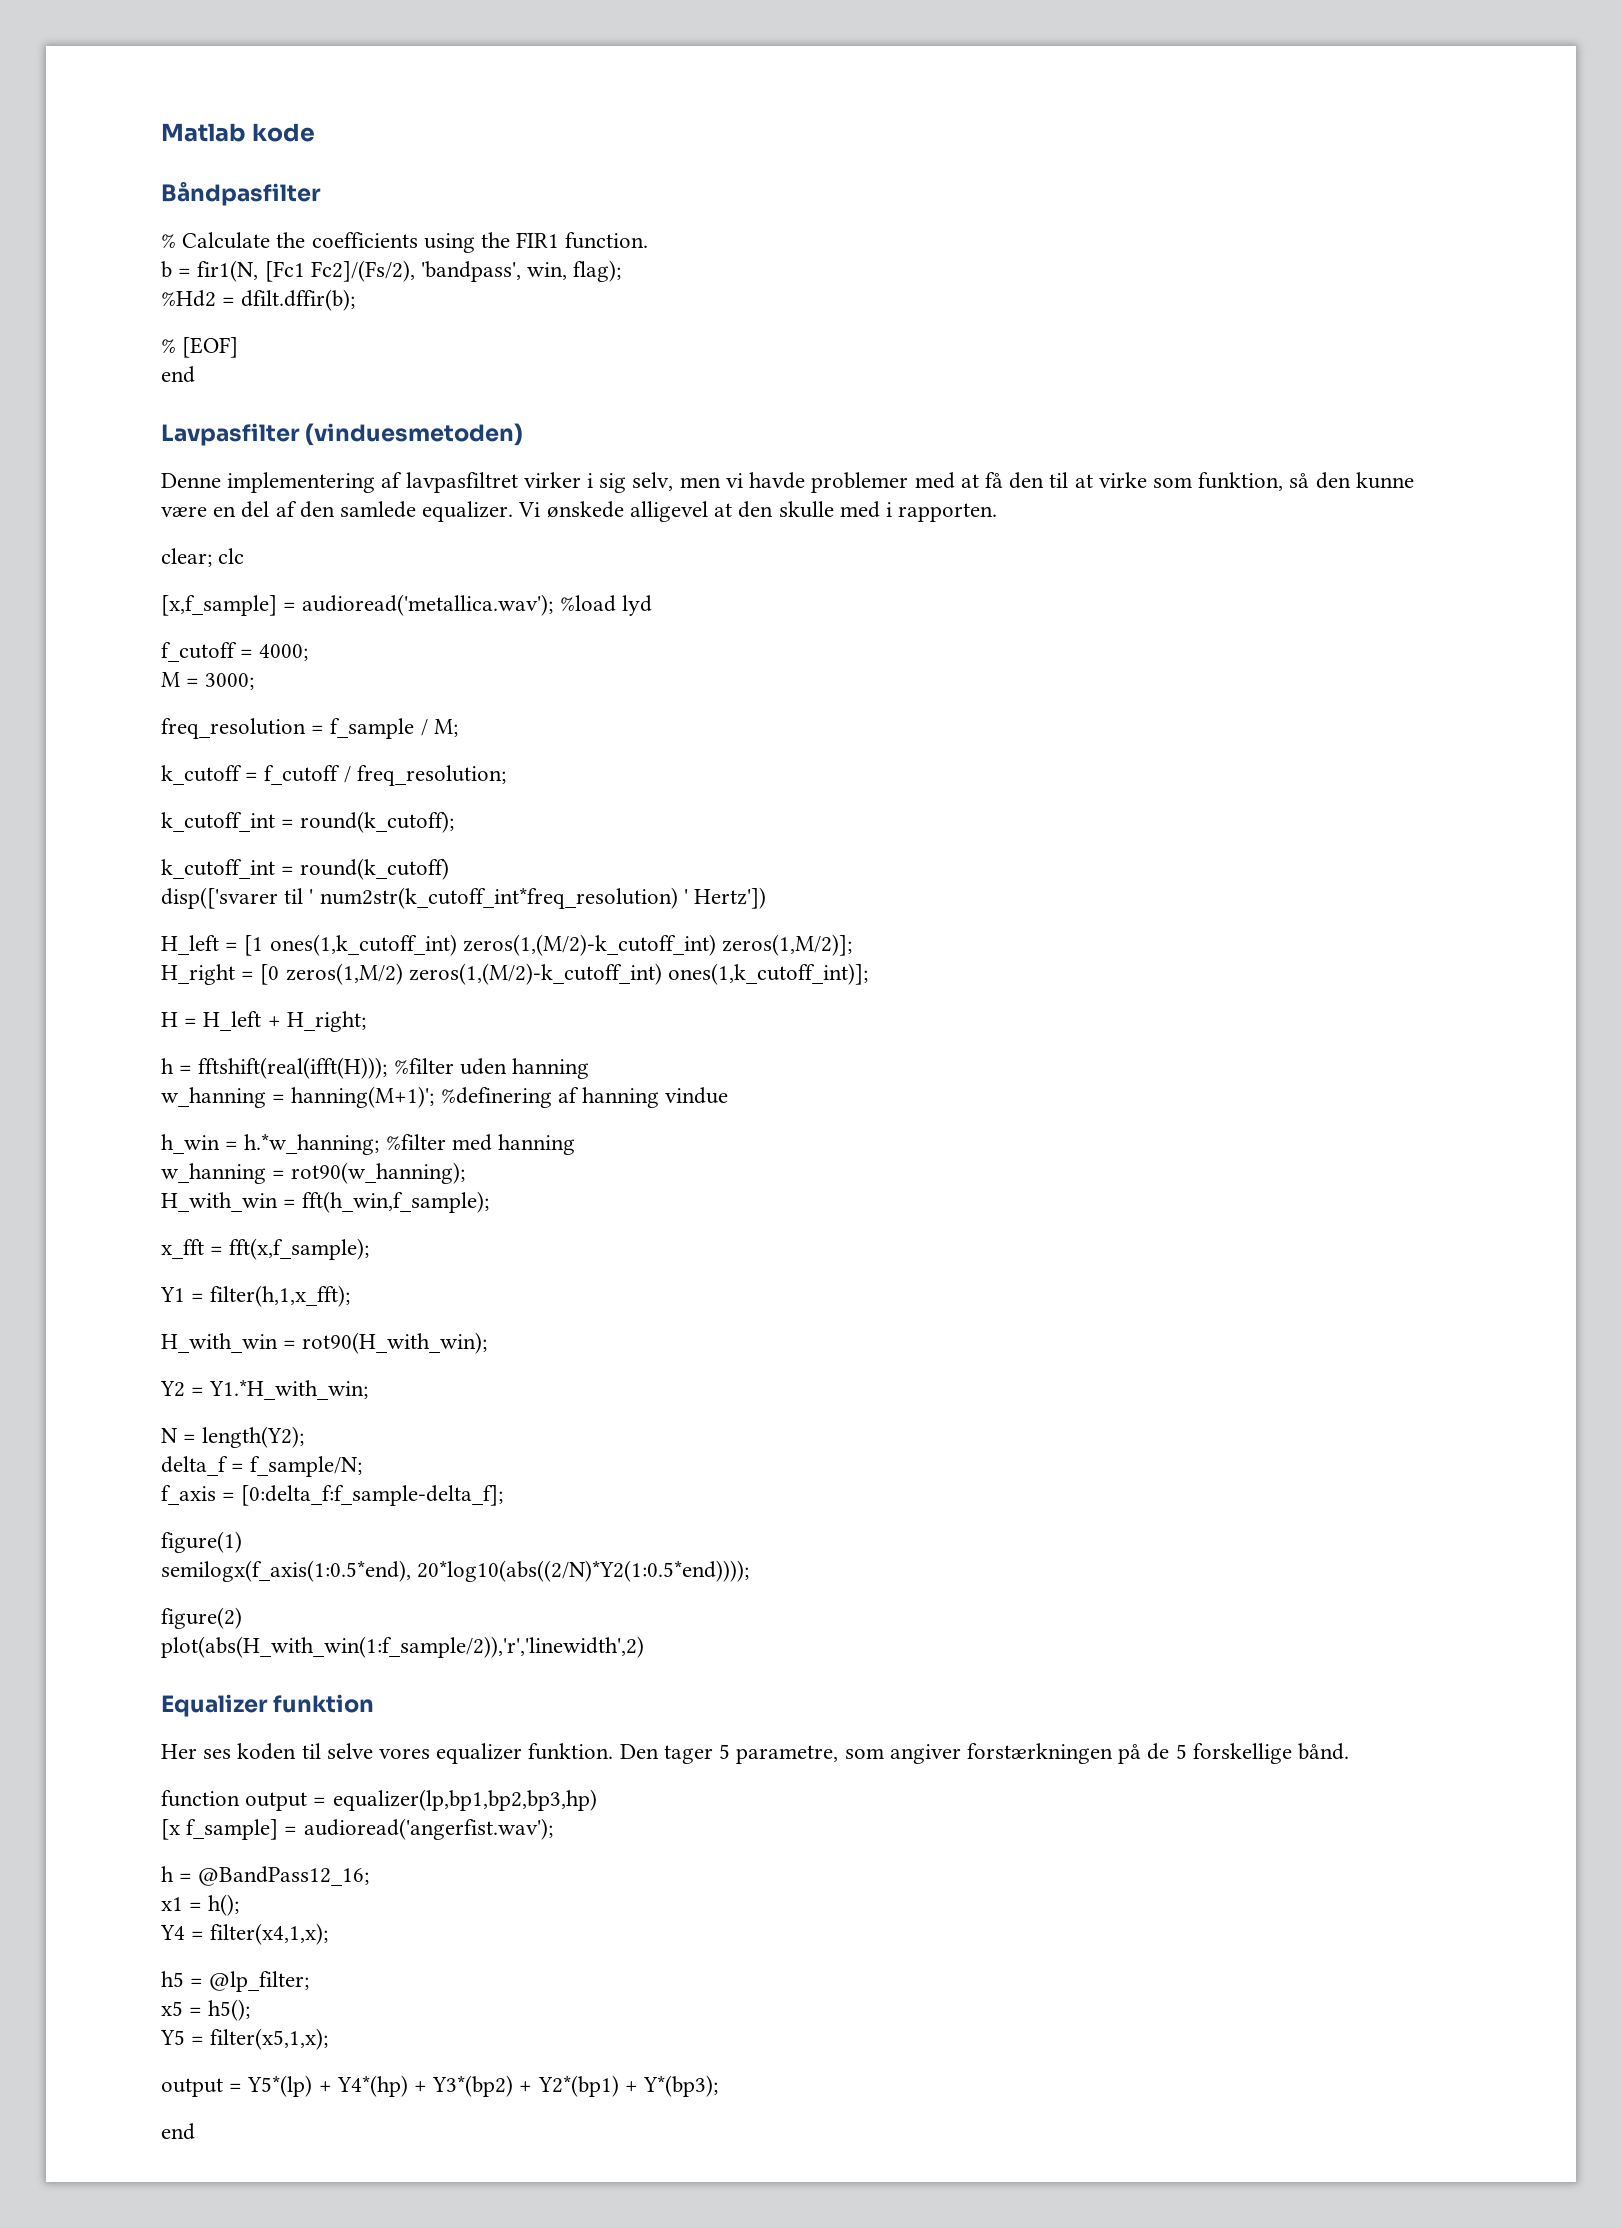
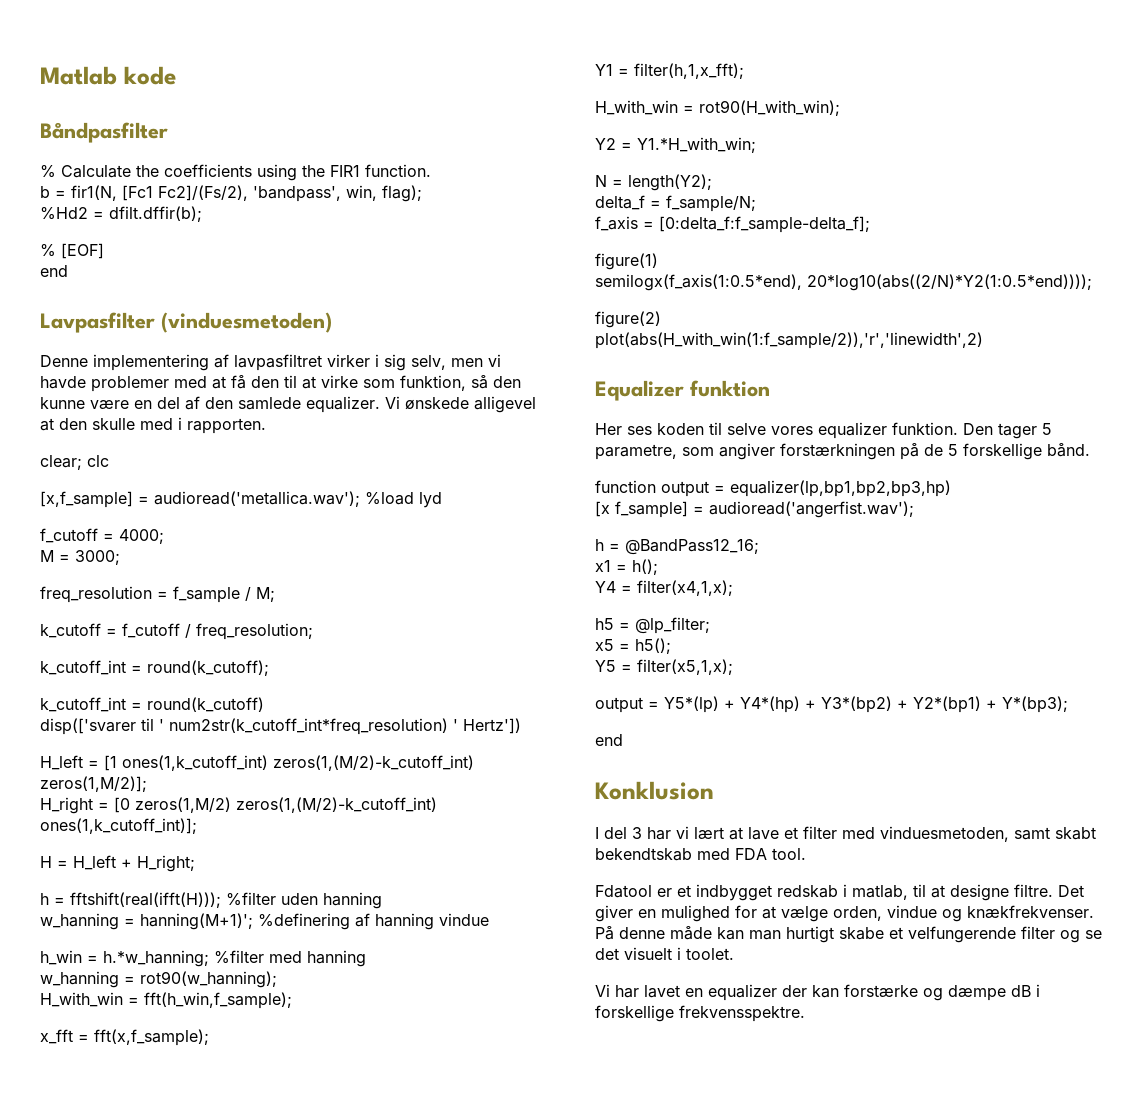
+ Konklusion
+ I del 3 har vi lært at lave et filter med vinduesmetoden, samt skabt bekendtskab med FDA tool.
+ Fdatool er et indbygget redskab i matlab, til at designe filtre. Det giver en mulighed for at vælge orden, vindue og knækfrekvenser. På denne måde kan man hurtigt skabe et velfungerende filter og se det visuelt i toolet.
+ Vi har lavet en equalizer der kan forstærke og dæmpe dB i forskellige frekvensspektre.

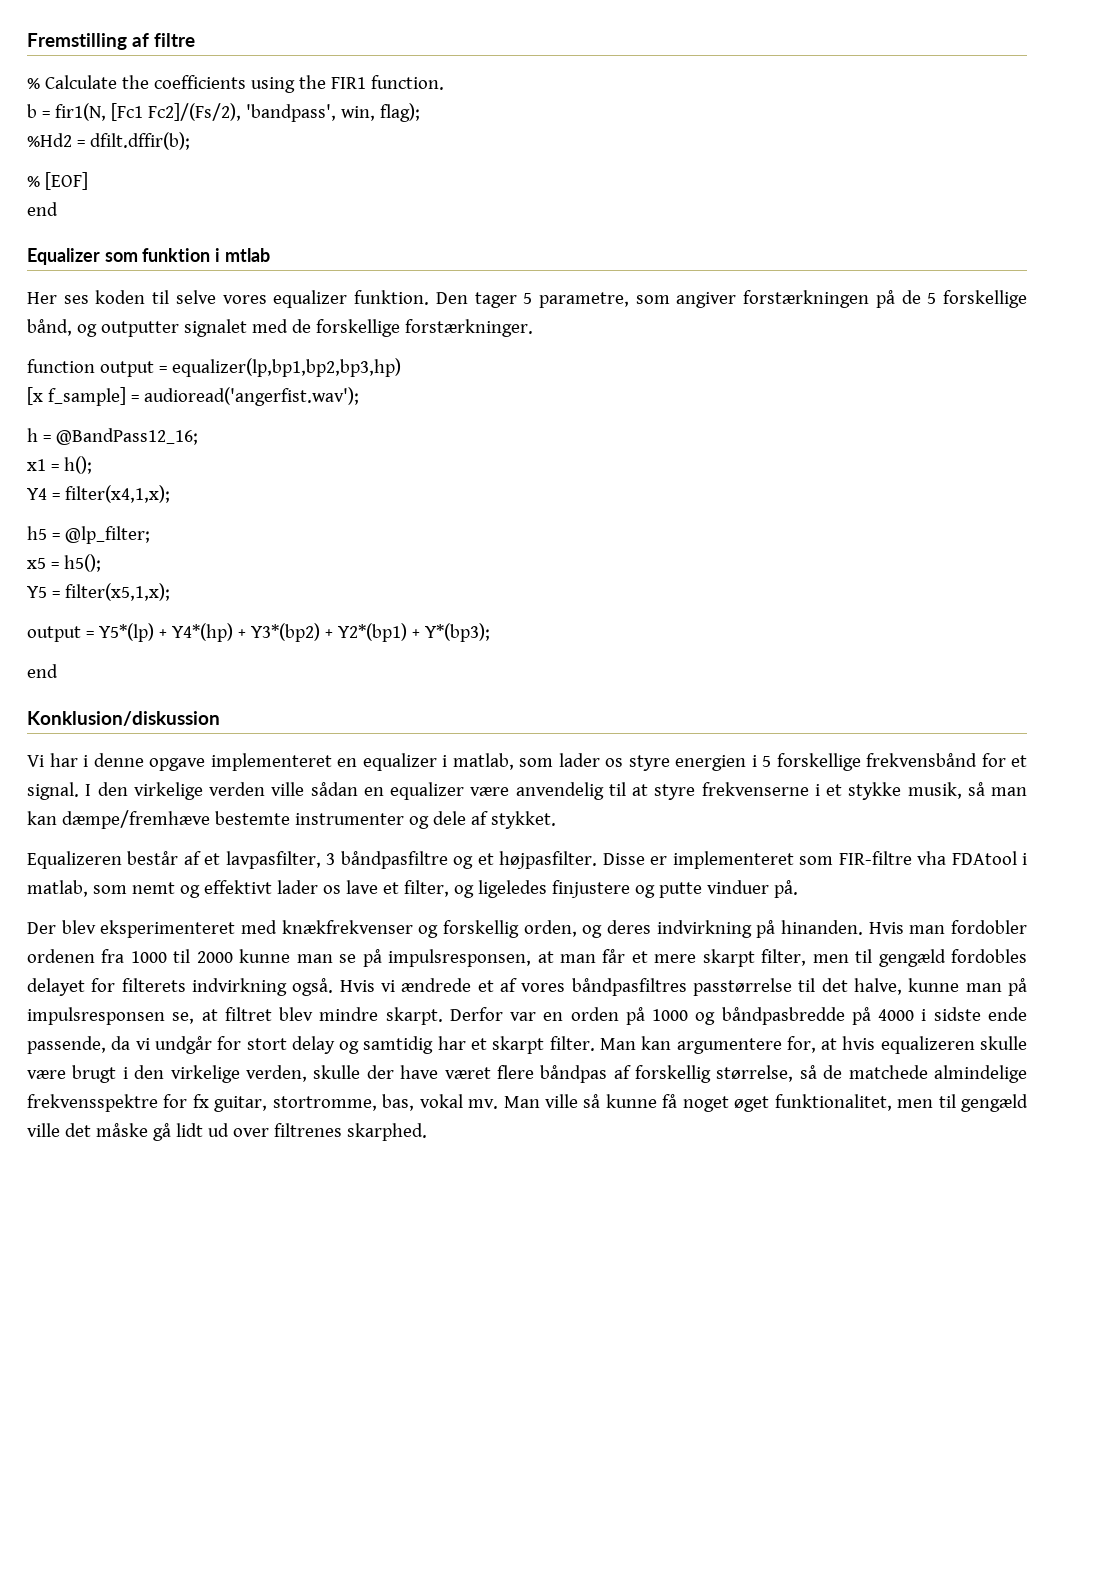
- Matlab kode
- Båndpasfilter
+ Fremstilling af filtre
- Lavpasfilter (vinduesmetoden)
- Denne implementering af lavpasfiltret virker i sig selv, men vi havde problemer med at få den til at virke som funktion, så den kunne være en del af den samlede equalizer. Vi ønskede alligevel at den skulle med i rapporten.
- clear; clc
- [x,f_sample] = audioread('metallica.wav'); %load lyd
- f_cutoff = 4000;
- M = 3000;
- freq_resolution = f_sample / M;
- k_cutoff = f_cutoff / freq_resolution;
- k_cutoff_int = round(k_cutoff);
- k_cutoff_int = round(k_cutoff)
- disp(['svarer til ' num2str(k_cutoff_int*freq_resolution) ' Hertz'])
- H_left = [1 ones(1,k_cutoff_int) zeros(1,(M/2)-k_cutoff_int) zeros(1,M/2)];
- H_right = [0 zeros(1,M/2) zeros(1,(M/2)-k_cutoff_int) ones(1,k_cutoff_int)];
- H = H_left + H_right;
- h = fftshift(real(ifft(H))); %filter uden hanning
- w_hanning = hanning(M+1)'; %definering af hanning vindue
- h_win = h.*w_hanning; %filter med hanning
- w_hanning = rot90(w_hanning);
- H_with_win = fft(h_win,f_sample);
- x_fft = fft(x,f_sample);
- Y1 = filter(h,1,x_fft);
- H_with_win = rot90(H_with_win);
- Y2 = Y1.*H_with_win;
- N = length(Y2);
- delta_f = f_sample/N;
- f_axis = [0:delta_f:f_sample-delta_f];
- figure(1)
- semilogx(f_axis(1:0.5*end), 20*log10(abs((2/N)*Y2(1:0.5*end))));
- figure(2)
- plot(abs(H_with_win(1:f_sample/2)),'r','linewidth',2)
- Equalizer funktion
+ Equalizer som funktion i mtlab
- Den tager 5 parametre, som angiver forstærkningen på de 5 forskellige bånd.
+ Den tager 5 parametre, som angiver forstærkningen på de 5 forskellige bånd, og outputter signalet med de forskellige forstærkninger.
- Konklusion
- I del 3 har vi lært at lave et filter med vinduesmetoden, samt skabt bekendtskab med FDA tool.
- Fdatool er et indbygget redskab i matlab, til at designe filtre. Det giver en mulighed for at vælge orden, vindue og knækfrekvenser. På denne måde kan man hurtigt skabe et velfungerende filter og se det visuelt i toolet.
- Vi har lavet en equalizer der kan forstærke og dæmpe dB i forskellige frekvensspektre.
+ Konklusion/diskussion
+ Vi har i denne opgave implementeret en equalizer i matlab, som lader os styre energien i 5 forskellige frekvensbånd for et signal. I den virkelige verden ville sådan en equalizer være anvendelig til at styre frekvenserne i et stykke musik, så man kan dæmpe/fremhæve bestemte instrumenter og dele af stykket.
+ Equalizeren består af et lavpasfilter, 3 båndpasfiltre og et højpasfilter. Disse er implementeret som FIR-filtre vha FDAtool i matlab, som nemt og effektivt lader os lave et filter, og ligeledes finjustere og putte vinduer på.
+ Der blev eksperimenteret med knækfrekvenser og forskellig orden, og deres indvirkning på hinanden. Hvis man fordobler ordenen fra 1000 til 2000 kunne man se på impulsresponsen, at man får et mere skarpt filter, men til gengæld fordobles delayet for filterets indvirkning også. Hvis vi ændrede et af vores båndpasfiltres passtørrelse til det halve, kunne man på impulsresponsen se, at filtret blev mindre skarpt. Derfor var en orden på 1000 og båndpasbredde på 4000 i sidste ende passende, da vi undgår for stort delay og samtidig har et skarpt filter. Man kan argumentere for, at hvis equalizeren skulle være brugt i den virkelige verden, skulle der have været flere båndpas af forskellig størrelse, så de matchede almindelige frekvensspektre for fx guitar, stortromme, bas, vokal mv. Man ville så kunne få noget øget funktionalitet, men til gengæld ville det måske gå lidt ud over filtrenes skarphed.

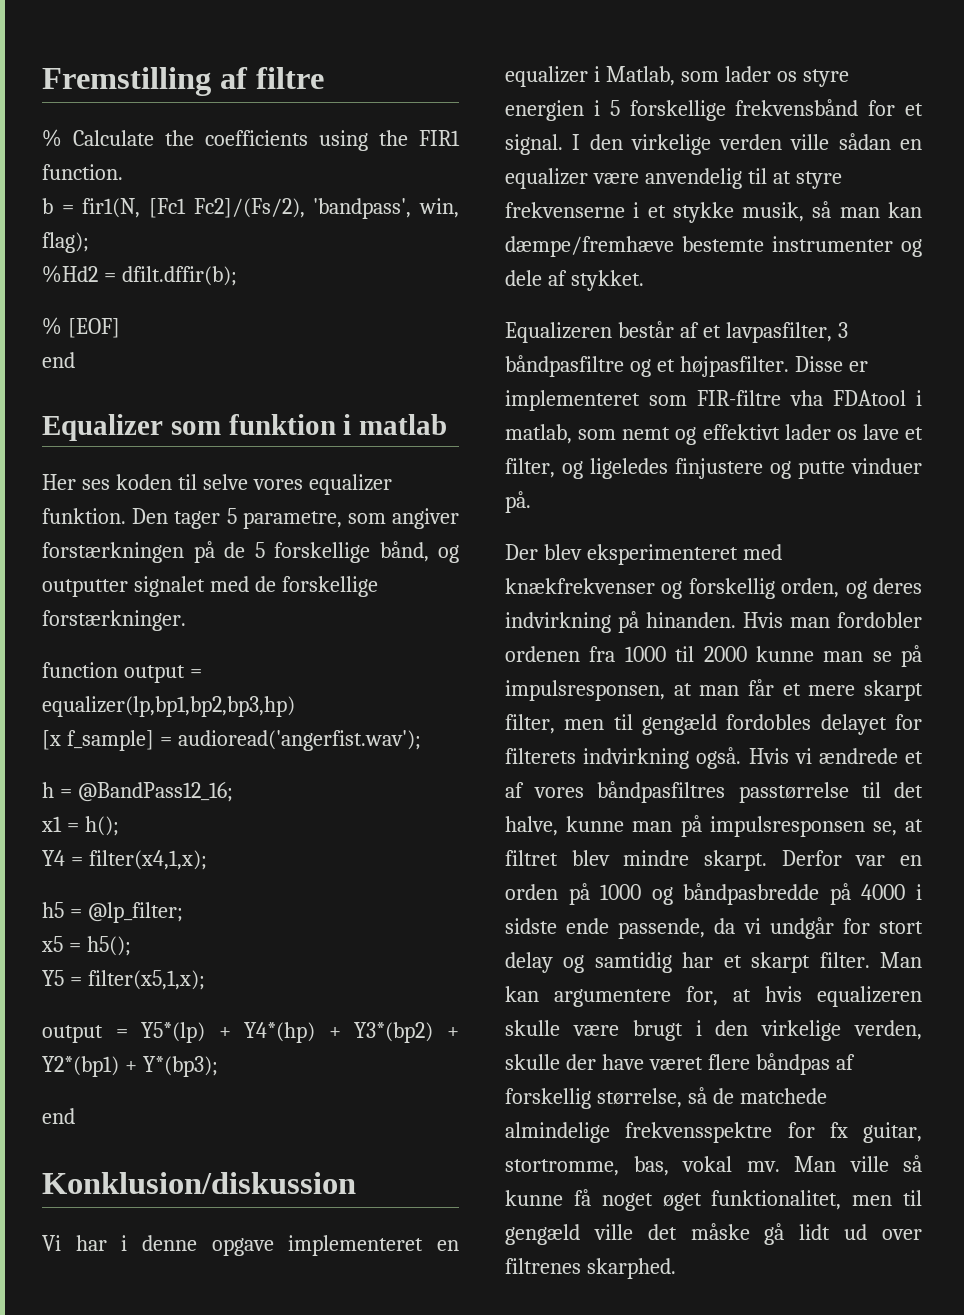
- Equalizer som funktion i mtlab
+ Equalizer som funktion i matlab
- Vi har i denne opgave implementeret en equalizer i matlab, som lader os styre energien i 5 forskellige frekvensbånd for et signal.
+ Vi har i denne opgave implementeret en equalizer i Matlab, som lader os styre energien i 5 forskellige frekvensbånd for et signal.

